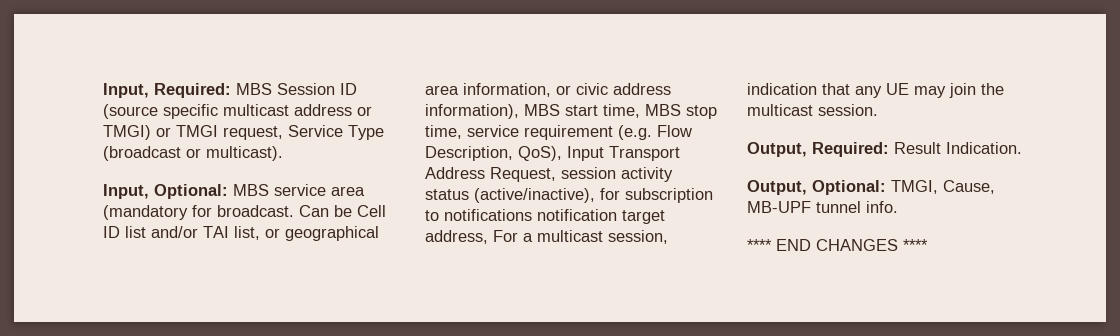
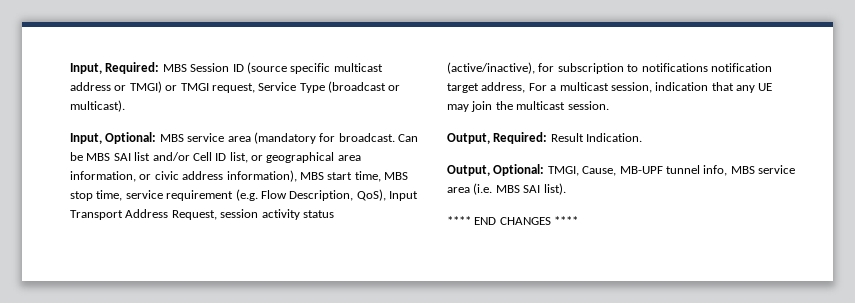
- Can be Cell ID list and/or TAI list, or geographical area information, or civic address information), MBS start time, MBS stop time, service requirement (e.g. Flow Description, QoS), Input Transport Address Request, session activity status (active/inactive), for subscription to notifications notification target address, For a multicast session, indication that any UE may join the multicast session.
+ Can be MBS SAI list and/or Cell ID list, or geographical area information, or civic address information), MBS start time, MBS stop time, service requirement (e.g. Flow Description, QoS), Input Transport Address Request, session activity status (active/inactive), for subscription to notifications notification target address, For a multicast session, indication that any UE may join the multicast session.
- Output, Optional: TMGI, Cause, MB-UPF tunnel info.
+ Output, Optional: TMGI, Cause, MB-UPF tunnel info, MBS service area (i.e. MBS SAI list).

